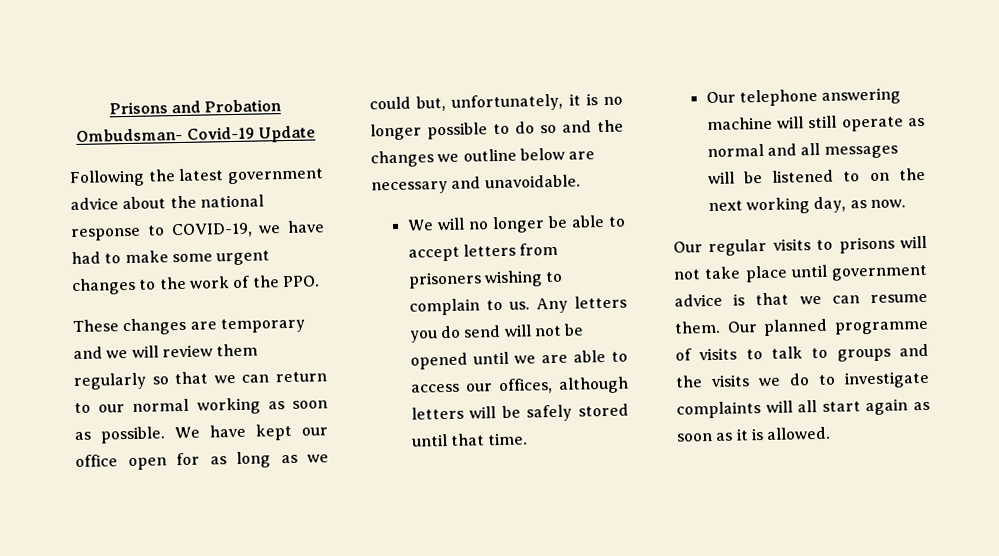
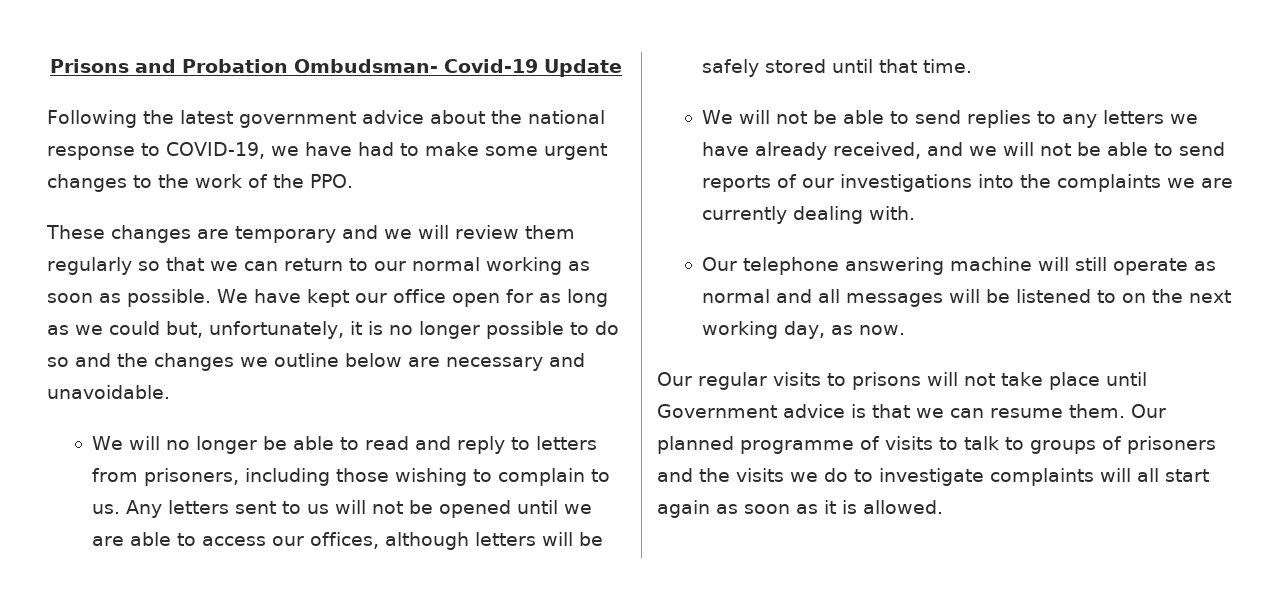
- We will no longer be able to accept letters from prisoners wishing to complain to us.
+ We will no longer be able to read and reply to letters from prisoners, including those wishing to complain to us.
- Any letters you do send will not be opened until we are able to access our offices, although letters will be safely stored until that time.
+ Any letters sent to us will not be opened until we are able to access our offices, although letters will be safely stored until that time.
+ We will not be able to send replies to any letters we have already received, and we will not be able to send reports of our investigations into the complaints we are currently dealing with.
- Our regular visits to prisons will not take place until government advice is that we can resume them.
+ Our regular visits to prisons will not take place until Government advice is that we can resume them.
- Our planned programme of visits to talk to groups and the visits we do to investigate complaints will all start again as soon as it is allowed.
+ Our planned programme of visits to talk to groups of prisoners and the visits we do to investigate complaints will all start again as soon as it is allowed.

